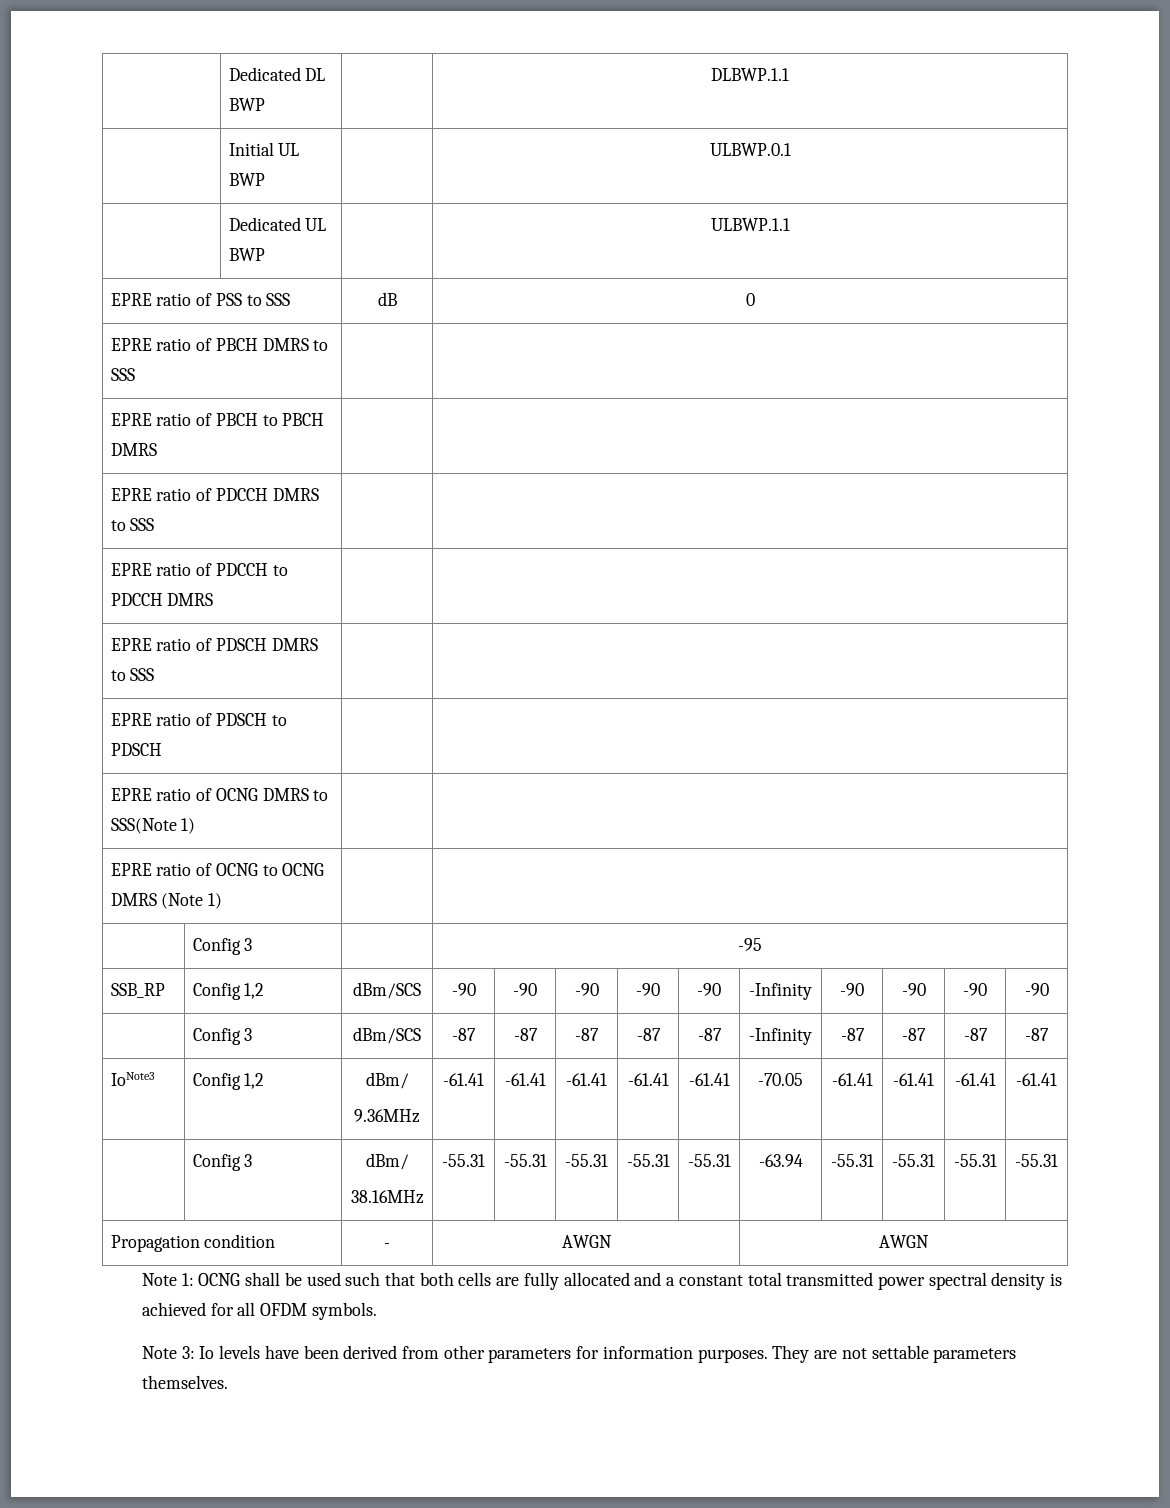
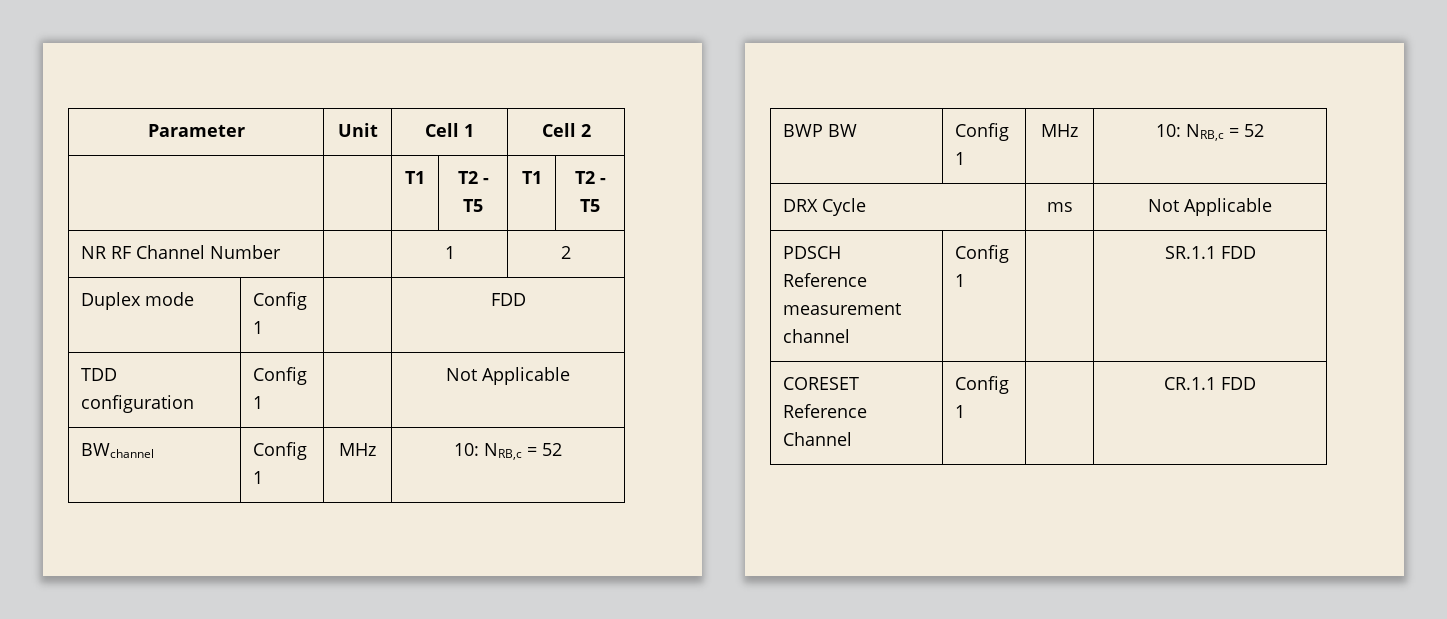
- | Dedicated DL BWP | | DLBWP.1.1
- | Initial UL BWP | | ULBWP.0.1
- | Dedicated UL BWP | | ULBWP.1.1
- EPRE ratio of PSS to SSS | dB | 0
- EPRE ratio of PBCH DMRS to SSS | |
- EPRE ratio of PBCH to PBCH DMRS | |
- EPRE ratio of PDCCH DMRS to SSS | |
- EPRE ratio of PDCCH to PDCCH DMRS | |
- EPRE ratio of PDSCH DMRS to SSS | |
- EPRE ratio of PDSCH to PDSCH | |
- EPRE ratio of OCNG DMRS to SSS(Note 1) | |
- EPRE ratio of OCNG to OCNG DMRS (Note 1) | |
- | Config 3 | | -95
- SSB_RP | Config 1,2 | dBm/SCS | -90 | -90 | -90 | -90 | -90 | -Infinity | -90 | -90 | -90 | -90
- | Config 3 | dBm/SCS | -87 | -87 | -87 | -87 | -87 | -Infinity | -87 | -87 | -87 | -87
- IoNote3 | Config 1,2 | dBm/
- 9.36MHz | -61.41 | -61.41 | -61.41 | -61.41 | -61.41 | -70.05 | -61.41 | -61.41 | -61.41 | -61.41
- | Config 3 | dBm/
- 38.16MHz | -55.31 | -55.31 | -55.31 | -55.31 | -55.31 | -63.94 | -55.31 | -55.31 | -55.31 | -55.31
- Propagation condition | - | AWGN | AWGN
- Note 1: OCNG shall be used such that both cells are fully allocated and a constant total transmitted power spectral density is achieved for all OFDM symbols.
- Note 3: Io levels have been derived from other parameters for information purposes. They are not settable parameters themselves.
+ Parameter | Unit | Cell 1 | Cell 2
+ | | T1 | T2 - T5 | T1 | T2 - T5
+ NR RF Channel Number | | 1 | 2
+ Duplex mode | Config 1 | | FDD
+ TDD configuration | Config 1 | | Not Applicable
+ BWchannel | Config 1 | MHz | 10: NRB,c = 52
+ BWP BW | Config 1 | MHz | 10: NRB,c = 52
+ DRX Cycle | ms | Not Applicable
+ PDSCH Reference measurement channel | Config 1 | | SR.1.1 FDD
+ CORESET Reference Channel | Config 1 | | CR.1.1 FDD

